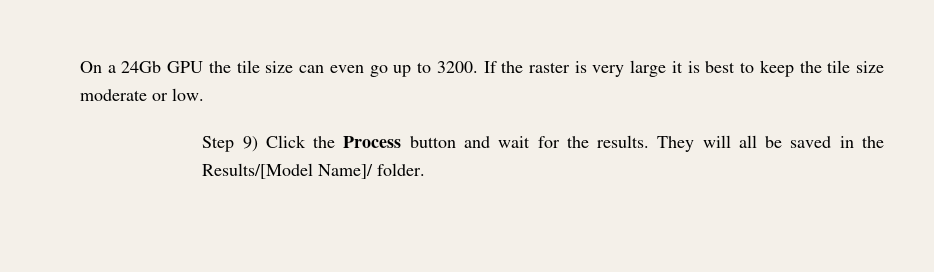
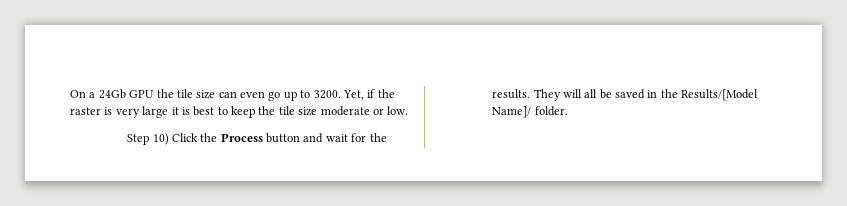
- If the raster is very large it is best to keep the tile size moderate or low.
+ Yet, if the raster is very large it is best to keep the tile size moderate or low.
- Step 9) Click the Process button and wait for the results.
+ Step 10) Click the Process button and wait for the results.

